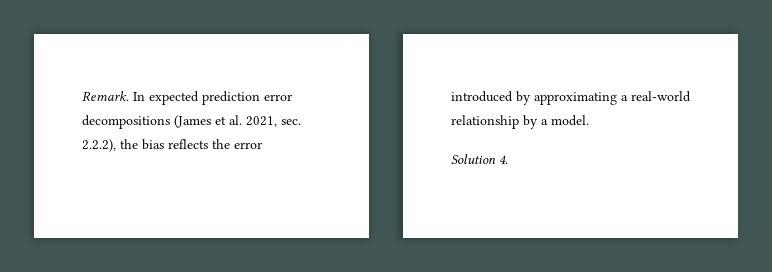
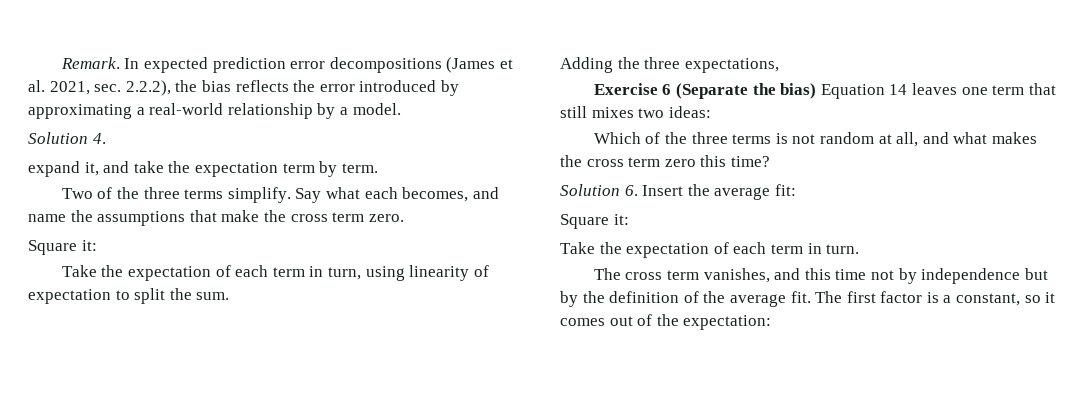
+ expand it, and take the expectation term by term.
+ Two of the three terms simplify. Say what each becomes, and name the assumptions that make the cross term zero.
+ Square it:
+ Take the expectation of each term in turn, using linearity of expectation to split the sum.
+ Adding the three expectations,
+ Exercise 6 (Separate the bias) Equation 14 leaves one term that still mixes two ideas:
+ Which of the three terms is not random at all, and what makes the cross term zero this time?
+ Solution 6. Insert the average fit:
+ Square it:
+ Take the expectation of each term in turn.
+ The cross term vanishes, and this time not by independence but by the definition of the average fit. The first factor is a constant, so it comes out of the expectation:

